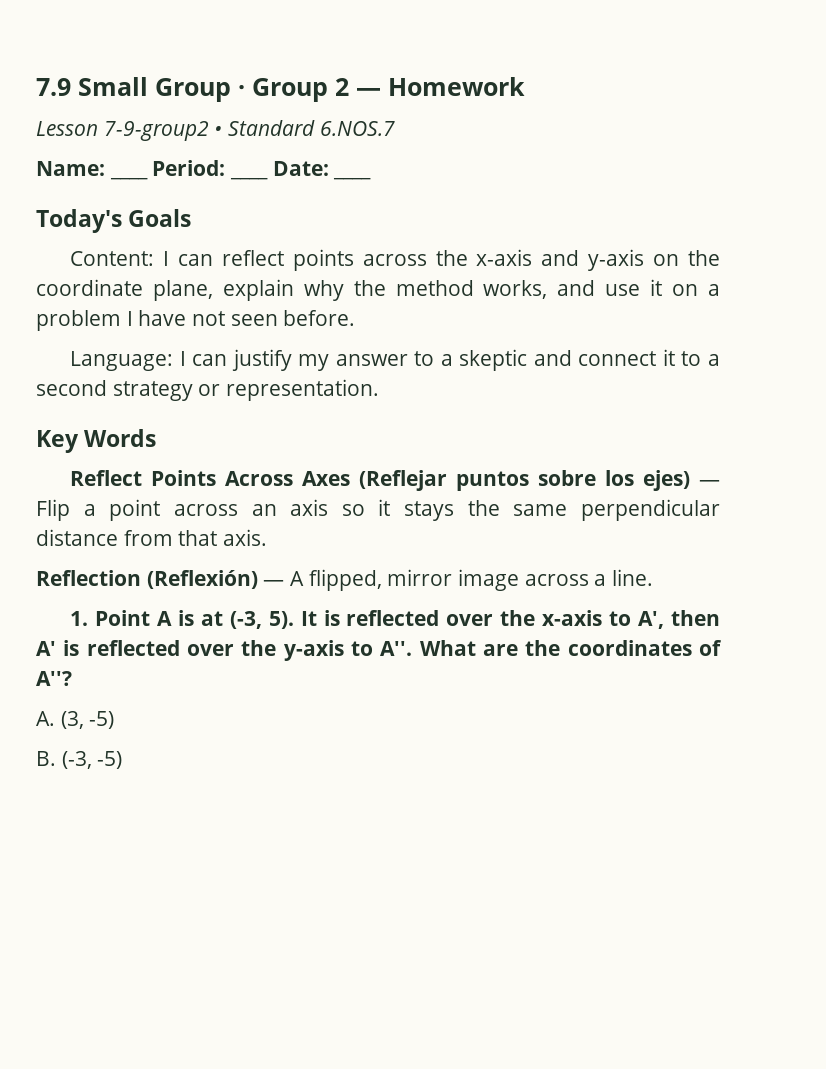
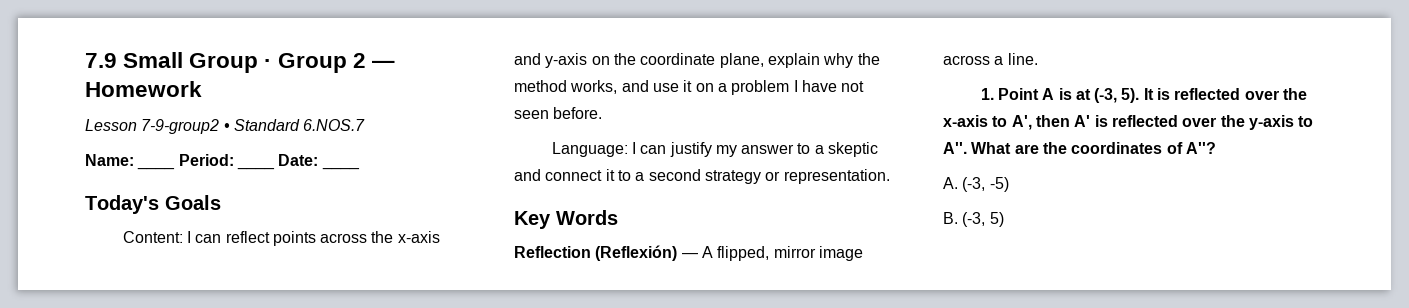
- Reflect Points Across Axes (Reflejar puntos sobre los ejes) — Flip a point across an axis so it stays the same perpendicular distance from that axis.
- A. (3, -5)
+ A. (-3, -5)
- B. (-3, -5)
+ B. (-3, 5)

